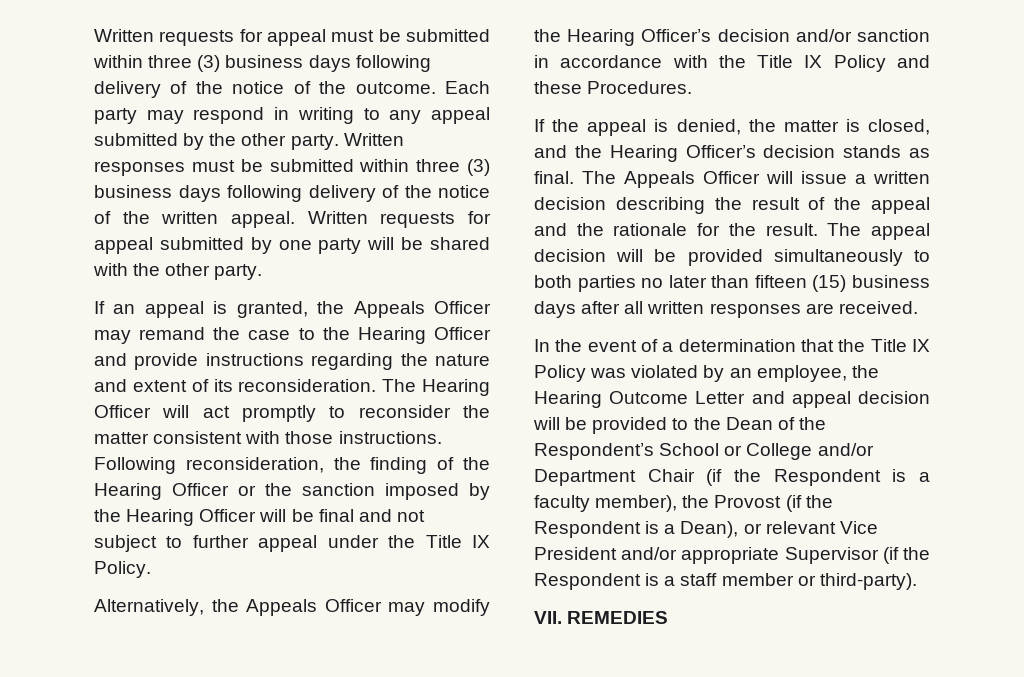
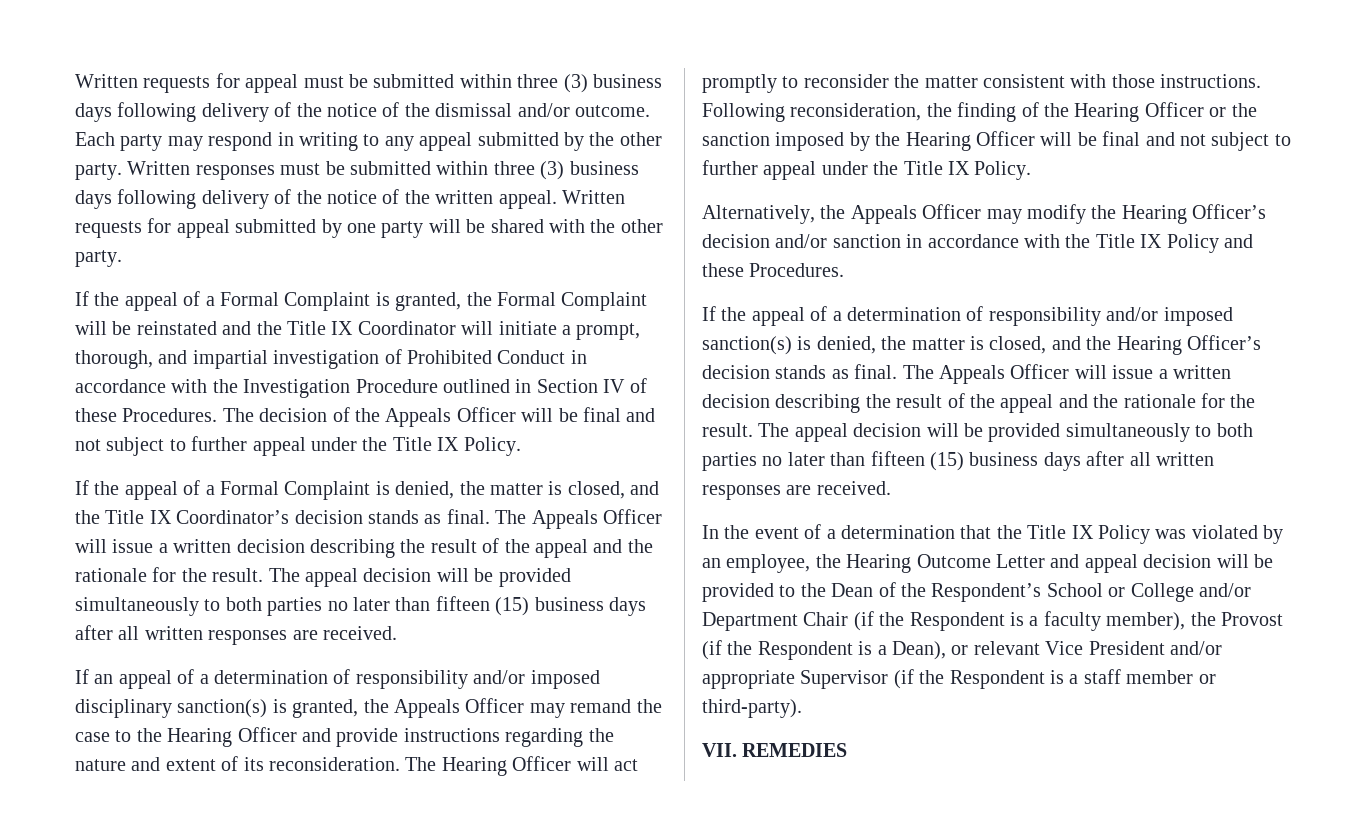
- Written requests for appeal must be submitted within three (3) business days following delivery of the notice of the outcome.
+ Written requests for appeal must be submitted within three (3) business days following delivery of the notice of the dismissal and/or outcome.
- If an appeal is granted, the Appeals Officer may remand the case to the Hearing Officer and provide instructions regarding the nature and extent of its reconsideration.
+ If the appeal of a Formal Complaint is granted, the Formal Complaint will be reinstated and the Title IX Coordinator will initiate a prompt, thorough, and impartial investigation of Prohibited Conduct in accordance with the Investigation Procedure outlined in Section IV of these Procedures. The decision of the Appeals Officer will be final and not subject to further appeal under the Title IX Policy.
+ If the appeal of a Formal Complaint is denied, the matter is closed, and the Title IX Coordinator’s decision stands as final. The Appeals Officer will issue a written decision describing the result of the appeal and the rationale for the result. The appeal decision will be provided simultaneously to both parties no later than fifteen (15) business days after all written responses are received.
+ If an appeal of a determination of responsibility and/or imposed disciplinary sanction(s) is granted, the Appeals Officer may remand the case to the Hearing Officer and provide instructions regarding the nature and extent of its reconsideration.
- If the appeal is denied, the matter is closed, and the Hearing Officer’s decision stands as final.
+ If the appeal of a determination of responsibility and/or imposed sanction(s) is denied, the matter is closed, and the Hearing Officer’s decision stands as final.

